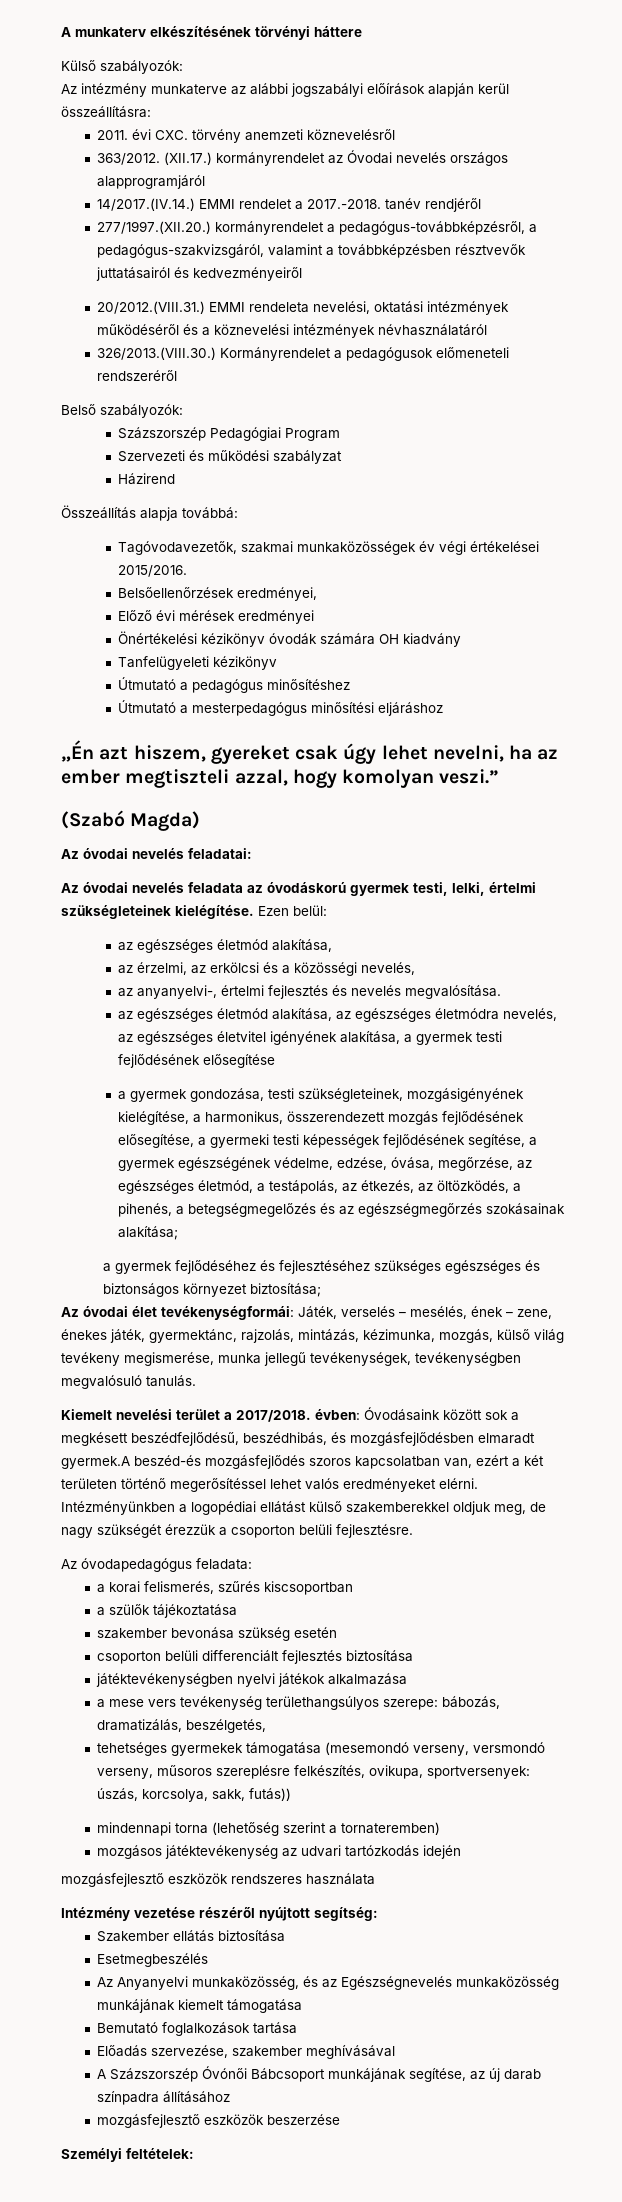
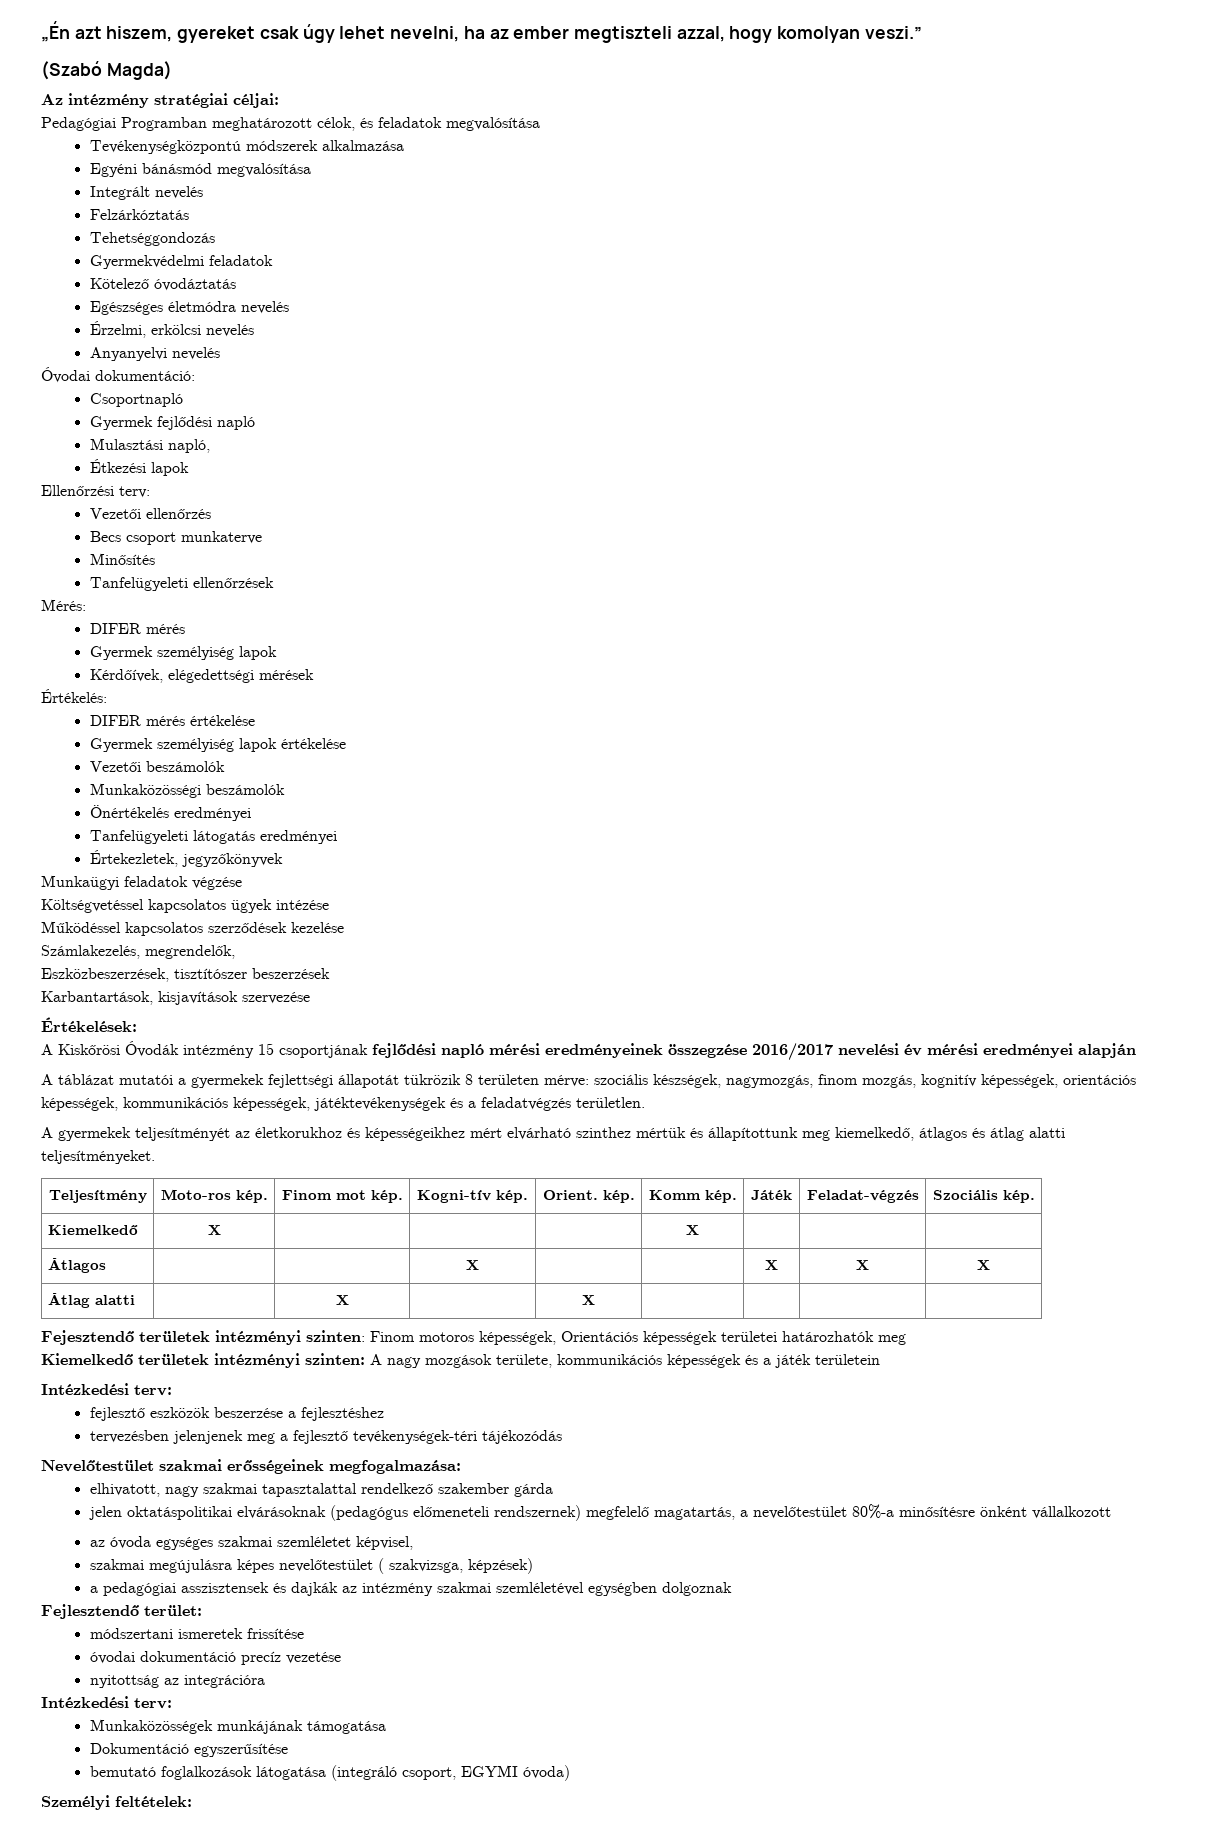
- A munkaterv elkészítésének törvényi háttere
- Külső szabályozók:
- Az intézmény munkaterve az alábbi jogszabályi előírások alapján kerül összeállításra:
- 2011. évi CXC. törvény anemzeti köznevelésről
- 363/2012. (XII.17.) kormányrendelet az Óvodai nevelés országos alapprogramjáról
- 14/2017.(IV.14.) EMMI rendelet a 2017.-2018. tanév rendjéről
- 277/1997.(XII.20.) kormányrendelet a pedagógus-továbbképzésről, a pedagógus-szakvizsgáról, valamint a továbbképzésben résztvevők juttatásairól és kedvezményeiről
- 20/2012.(VIII.31.) EMMI rendeleta nevelési, oktatási intézmények működéséről és a köznevelési intézmények névhasználatáról
- 326/2013.(VIII.30.) Kormányrendelet a pedagógusok előmeneteli rendszeréről
- Belső szabályozók:
- Százszorszép Pedagógiai Program
- Szervezeti és működési szabályzat
- Házirend
- Összeállítás alapja továbbá:
- Tagóvodavezetők, szakmai munkaközösségek év végi értékelései 2015/2016.
- Belsőellenőrzések eredményei,
- Előző évi mérések eredményei
- Önértékelési kézikönyv óvodák számára OH kiadvány
- Tanfelügyeleti kézikönyv
- Útmutató a pedagógus minősítéshez
- Útmutató a mesterpedagógus minősítési eljáráshoz
- Az óvodai nevelés feladatai:
- Az óvodai nevelés feladata az óvodáskorú gyermek testi, lelki, értelmi szükségleteinek kielégítése. Ezen belül:
- az egészséges életmód alakítása,
- az érzelmi, az erkölcsi és a közösségi nevelés,
- az anyanyelvi-, értelmi fejlesztés és nevelés megvalósítása.
- az egészséges életmód alakítása, az egészséges életmódra nevelés, az egészséges életvitel igényének alakítása, a gyermek testi fejlődésének elősegítése
- a gyermek gondozása, testi szükségleteinek, mozgásigényének kielégítése, a harmonikus, összerendezett mozgás fejlődésének elősegítése, a gyermeki testi képességek fejlődésének segítése, a gyermek egészségének védelme, edzése, óvása, megőrzése, az egészséges életmód, a testápolás, az étkezés, az öltözködés, a pihenés, a betegségmegelőzés és az egészségmegőrzés szokásainak alakítása;
- a gyermek fejlődéséhez és fejlesztéséhez szükséges egészséges és biztonságos környezet biztosítása;
- Az óvodai élet tevékenységformái: Játék, verselés – mesélés, ének – zene, énekes játék, gyermektánc, rajzolás, mintázás, kézimunka, mozgás, külső világ tevékeny megismerése, munka jellegű tevékenységek, tevékenységben megvalósuló tanulás.
- Kiemelt nevelési terület a 2017/2018. évben: Óvodásaink között sok a megkésett beszédfejlődésű, beszédhibás, és mozgásfejlődésben elmaradt gyermek.A beszéd-és mozgásfejlődés szoros kapcsolatban van, ezért a két területen történő megerősítéssel lehet valós eredményeket elérni. Intézményünkben a logopédiai ellátást külső szakemberekkel oldjuk meg, de nagy szükségét érezzük a csoporton belüli fejlesztésre.
- Az óvodapedagógus feladata:
- a korai felismerés, szűrés kiscsoportban
- a szülők tájékoztatása
- szakember bevonása szükség esetén
- csoporton belüli differenciált fejlesztés biztosítása
- játéktevékenységben nyelvi játékok alkalmazása
- a mese vers tevékenység területhangsúlyos szerepe: bábozás, dramatizálás, beszélgetés,
- tehetséges gyermekek támogatása (mesemondó verseny, versmondó verseny, műsoros szereplésre felkészítés, ovikupa, sportversenyek: úszás, korcsolya, sakk, futás))
- mindennapi torna (lehetőség szerint a tornateremben)
- mozgásos játéktevékenység az udvari tartózkodás idején
- mozgásfejlesztő eszközök rendszeres használata
- Intézmény vezetése részéről nyújtott segítség:
- Szakember ellátás biztosítása
- Esetmegbeszélés
- Az Anyanyelvi munkaközösség, és az Egészségnevelés munkaközösség munkájának kiemelt támogatása
- Bemutató foglalkozások tartása
- Előadás szervezése, szakember meghívásával
- A Százszorszép Óvónői Bábcsoport munkájának segítése, az új darab színpadra állításához
- mozgásfejlesztő eszközök beszerzése
+ Az intézmény stratégiai céljai:
+ Pedagógiai Programban meghatározott célok, és feladatok megvalósítása
+ Tevékenységközpontú módszerek alkalmazása
+ Egyéni bánásmód megvalósítása
+ Integrált nevelés
+ Felzárkóztatás
+ Tehetséggondozás
+ Gyermekvédelmi feladatok
+ Kötelező óvodáztatás
+ Egészséges életmódra nevelés
+ Érzelmi, erkölcsi nevelés
+ Anyanyelvi nevelés
+ Óvodai dokumentáció:
+ Csoportnapló
+ Gyermek fejlődési napló
+ Mulasztási napló,
+ Étkezési lapok
+ Ellenőrzési terv:
+ Vezetői ellenőrzés
+ Becs csoport munkaterve
+ Minősítés
+ Tanfelügyeleti ellenőrzések
+ Mérés:
+ DIFER mérés
+ Gyermek személyiség lapok
+ Kérdőívek, elégedettségi mérések
+ Értékelés:
+ DIFER mérés értékelése
+ Gyermek személyiség lapok értékelése
+ Vezetői beszámolók
+ Munkaközösségi beszámolók
+ Önértékelés eredményei
+ Tanfelügyeleti látogatás eredményei
+ Értekezletek, jegyzőkönyvek
+ Munkaügyi feladatok végzése
+ Költségvetéssel kapcsolatos ügyek intézése
+ Működéssel kapcsolatos szerződések kezelése
+ Számlakezelés, megrendelők,
+ Eszközbeszerzések, tisztítószer beszerzések
+ Karbantartások, kisjavítások szervezése
+ Értékelések:
+ A Kiskőrösi Óvodák intézmény 15 csoportjának fejlődési napló mérési eredményeinek összegzése 2016/2017 nevelési év mérési eredményei alapján
+ A táblázat mutatói a gyermekek fejlettségi állapotát tükrözik 8 területen mérve: szociális készségek, nagymozgás, finom mozgás, kognitív képességek, orientációs képességek, kommunikációs képességek, játéktevékenységek és a feladatvégzés területlen.
+ A gyermekek teljesítményét az életkorukhoz és képességeikhez mért elvárható szinthez mértük és állapítottunk meg kiemelkedő, átlagos és átlag alatti teljesítményeket.
+ Teljesítmény | Moto-ros kép. | Finom mot kép. | Kogni-tív kép. | Orient. kép. | Komm kép. | Játék | Feladat-végzés | Szociális kép.
+ Kiemelkedő | X | | | | X | | |
+ Átlagos | | | X | | | X | X | X
+ Átlag alatti | | X | | X | | | |
+ Fejesztendő területek intézményi szinten: Finom motoros képességek, Orientációs képességek területei határozhatók meg
+ Kiemelkedő területek intézményi szinten: A nagy mozgások területe, kommunikációs képességek és a játék területein
+ Intézkedési terv:
+ fejlesztő eszközök beszerzése a fejlesztéshez
+ tervezésben jelenjenek meg a fejlesztő tevékenységek-téri tájékozódás
+ Nevelőtestület szakmai erősségeinek megfogalmazása:
+ elhivatott, nagy szakmai tapasztalattal rendelkező szakember gárda
+ jelen oktatáspolitikai elvárásoknak (pedagógus előmeneteli rendszernek) megfelelő magatartás, a nevelőtestület 80%-a minősítésre önként vállalkozott
+ az óvoda egységes szakmai szemléletet képvisel,
+ szakmai megújulásra képes nevelőtestület ( szakvizsga, képzések)
+ a pedagógiai asszisztensek és dajkák az intézmény szakmai szemléletével egységben dolgoznak
+ Fejlesztendő terület:
+ módszertani ismeretek frissítése
+ óvodai dokumentáció precíz vezetése
+ nyitottság az integrációra
+ Intézkedési terv:
+ Munkaközösségek munkájának támogatása
+ Dokumentáció egyszerűsítése
+ bemutató foglalkozások látogatása (integráló csoport, EGYMI óvoda)

